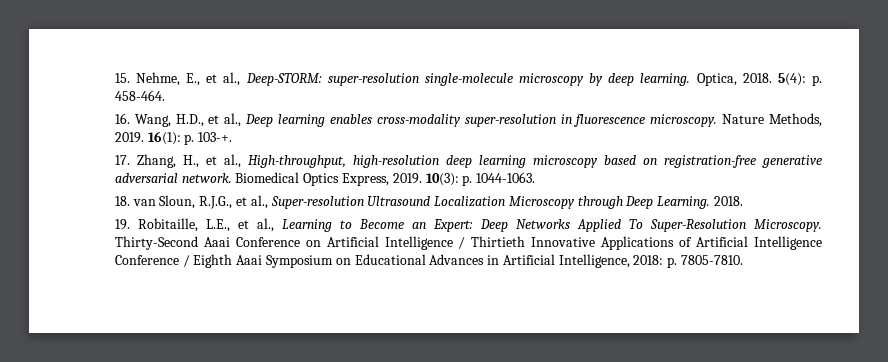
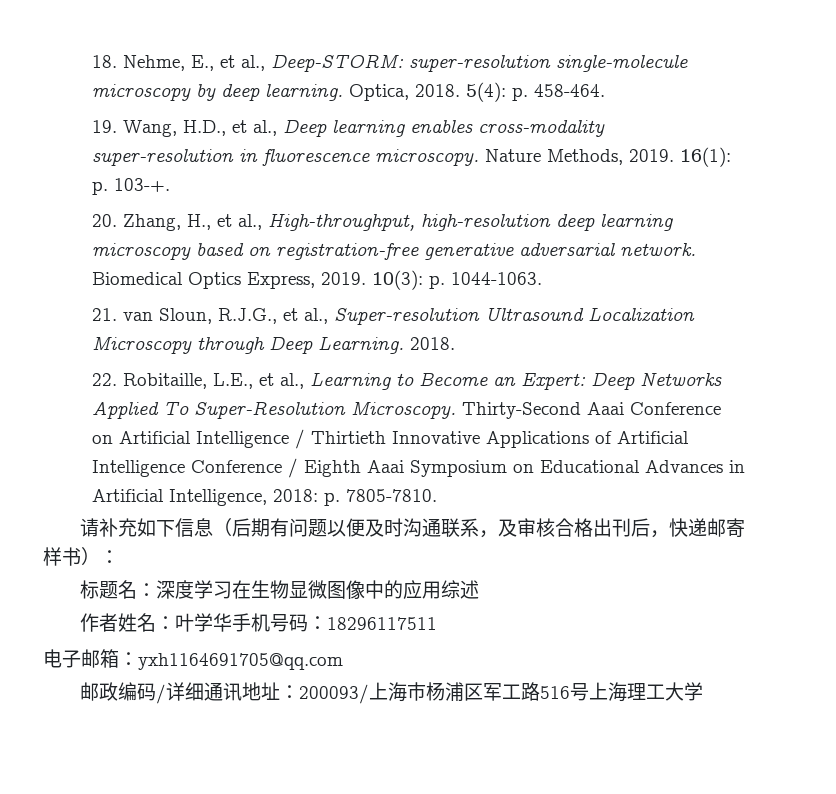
- 15. Nehme, E., et al., Deep-STORM: super-resolution single-molecule microscopy by deep learning.
+ 18. Nehme, E., et al., Deep-STORM: super-resolution single-molecule microscopy by deep learning.
- 16. Wang, H.D., et al., Deep learning enables cross-modality super-resolution in fluorescence microscopy.
+ 19. Wang, H.D., et al., Deep learning enables cross-modality super-resolution in fluorescence microscopy.
- 17. Zhang, H., et al., High-throughput, high-resolution deep learning microscopy based on registration-free generative adversarial network.
+ 20. Zhang, H., et al., High-throughput, high-resolution deep learning microscopy based on registration-free generative adversarial network.
- 18. van Sloun, R.J.G., et al., Super-resolution Ultrasound Localization Microscopy through Deep Learning.
+ 21. van Sloun, R.J.G., et al., Super-resolution Ultrasound Localization Microscopy through Deep Learning.
- 19. Robitaille, L.E., et al., Learning to Become an Expert: Deep Networks Applied To Super-Resolution Microscopy.
+ 22. Robitaille, L.E., et al., Learning to Become an Expert: Deep Networks Applied To Super-Resolution Microscopy.
+ 请补充如下信息（后期有问题以便及时沟通联系，及审核合格出刊后，快递邮寄样书）：
+ 标题名：深度学习在生物显微图像中的应用综述
+ 作者姓名：叶学华手机号码：18296117511
+ 电子邮箱：yxh1164691705@qq.com
+ 邮政编码/详细通讯地址：200093/上海市杨浦区军工路516号上海理工大学

